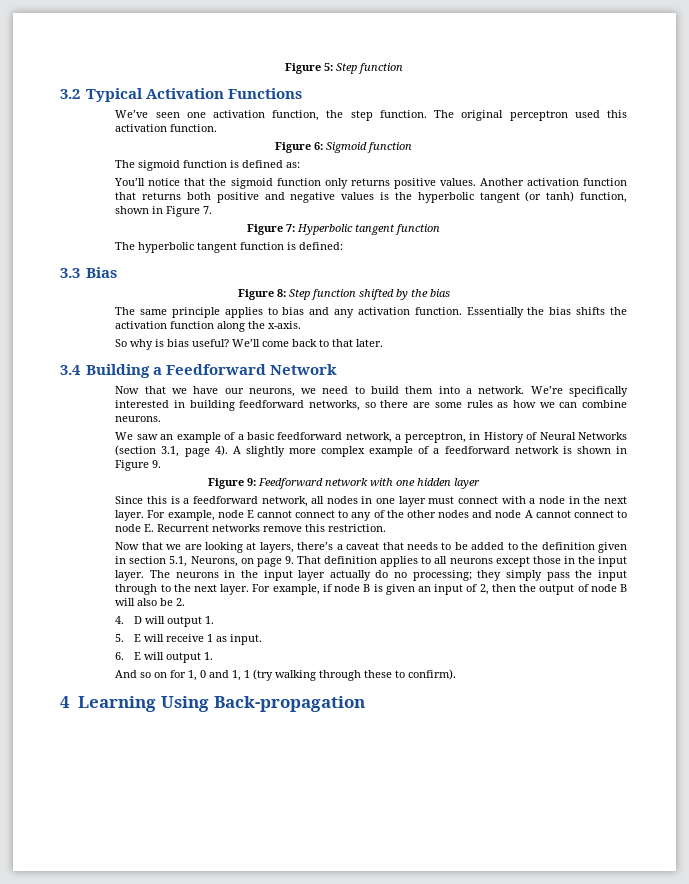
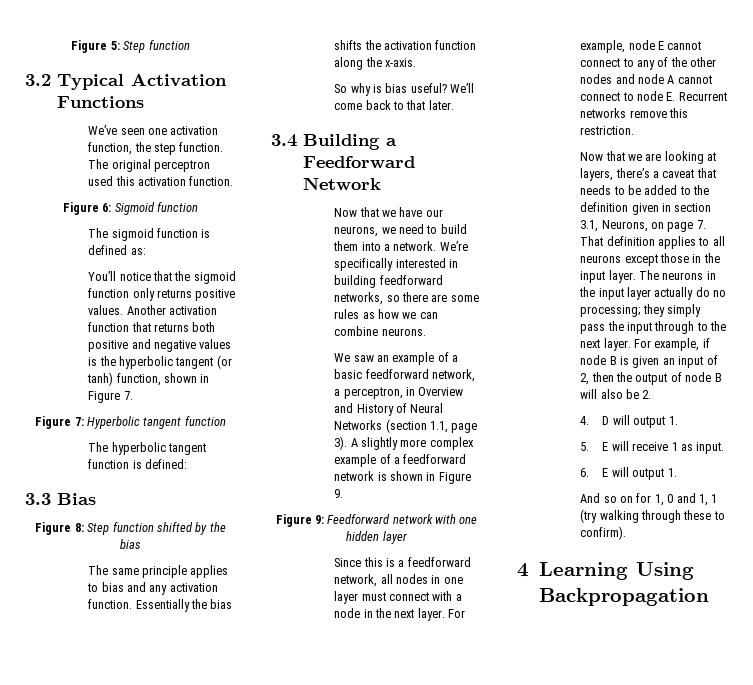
- We saw an example of a basic feedforward network, a perceptron, in History of Neural Networks (section 3.1, page 4).
+ We saw an example of a basic feedforward network, a perceptron, in Overview and History of Neural Networks (section 1.1, page 3).
- Now that we are looking at layers, there’s a caveat that needs to be added to the definition given in section 5.1, Neurons, on page 9. That definition applies to all neurons except those in the input layer.
+ Now that we are looking at layers, there’s a caveat that needs to be added to the definition given in section 3.1, Neurons, on page 7. That definition applies to all neurons except those in the input layer.
- 4 Learning Using Back-propagation
+ 4 Learning Using Backpropagation

